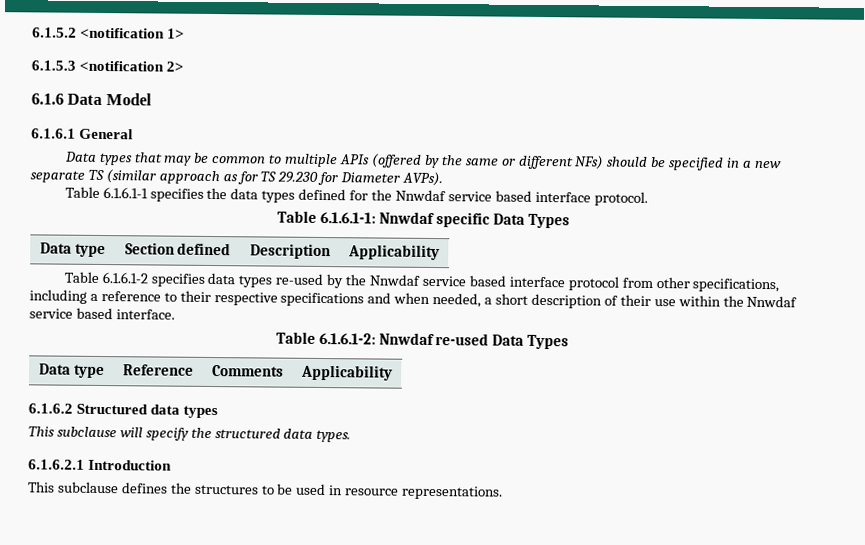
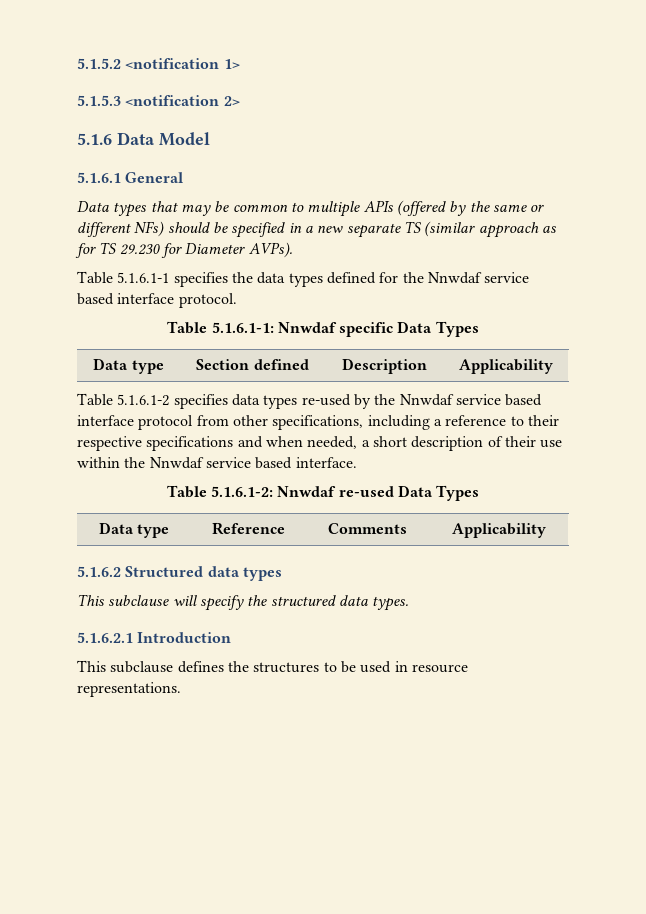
- 6.1.5.2 <notification 1>
+ 5.1.5.2 <notification 1>
- 6.1.5.3 <notification 2>
+ 5.1.5.3 <notification 2>
- 6.1.6 Data Model
+ 5.1.6 Data Model
- 6.1.6.1 General
+ 5.1.6.1 General
- Table 6.1.6.1-1 specifies the data types defined for the Nnwdaf service based interface protocol.
+ Table 5.1.6.1-1 specifies the data types defined for the Nnwdaf service based interface protocol.
- Table 6.1.6.1-1: Nnwdaf specific Data Types
+ Table 5.1.6.1-1: Nnwdaf specific Data Types
- Table 6.1.6.1-2 specifies data types re-used by the Nnwdaf service based interface protocol from other specifications, including a reference to their respective specifications and when needed, a short description of their use within the Nnwdaf service based interface.
+ Table 5.1.6.1-2 specifies data types re-used by the Nnwdaf service based interface protocol from other specifications, including a reference to their respective specifications and when needed, a short description of their use within the Nnwdaf service based interface.
- Table 6.1.6.1-2: Nnwdaf re-used Data Types
+ Table 5.1.6.1-2: Nnwdaf re-used Data Types
- 6.1.6.2 Structured data types
+ 5.1.6.2 Structured data types
- 6.1.6.2.1 Introduction
+ 5.1.6.2.1 Introduction

